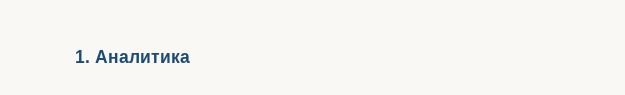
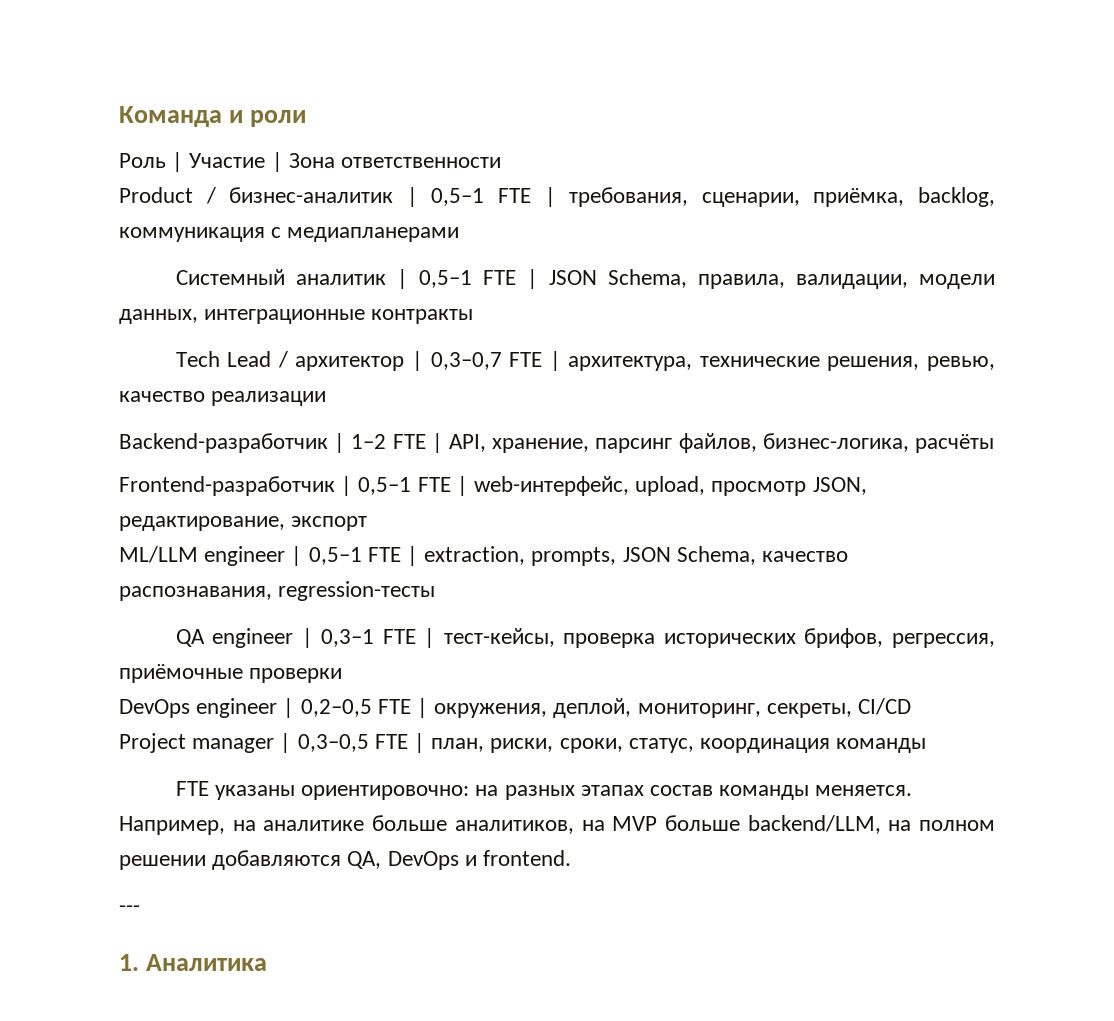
+ Команда и роли
+ Роль | Участие | Зона ответственности
+ Product / бизнес-аналитик | 0,5–1 FTE | требования, сценарии, приёмка, backlog, коммуникация с медиапланерами
+ Системный аналитик | 0,5–1 FTE | JSON Schema, правила, валидации, модели данных, интеграционные контракты
+ Tech Lead / архитектор | 0,3–0,7 FTE | архитектура, технические решения, ревью, качество реализации
+ Backend-разработчик | 1–2 FTE | API, хранение, парсинг файлов, бизнес-логика, расчёты
+ Frontend-разработчик | 0,5–1 FTE | web-интерфейс, upload, просмотр JSON, редактирование, экспорт
+ ML/LLM engineer | 0,5–1 FTE | extraction, prompts, JSON Schema, качество распознавания, regression-тесты
+ QA engineer | 0,3–1 FTE | тест-кейсы, проверка исторических брифов, регрессия, приёмочные проверки
+ DevOps engineer | 0,2–0,5 FTE | окружения, деплой, мониторинг, секреты, CI/CD
+ Project manager | 0,3–0,5 FTE | план, риски, сроки, статус, координация команды
+ FTE указаны ориентировочно: на разных этапах состав команды меняется. Например, на аналитике больше аналитиков, на MVP больше backend/LLM, на полном решении добавляются QA, DevOps и frontend.
+ ---

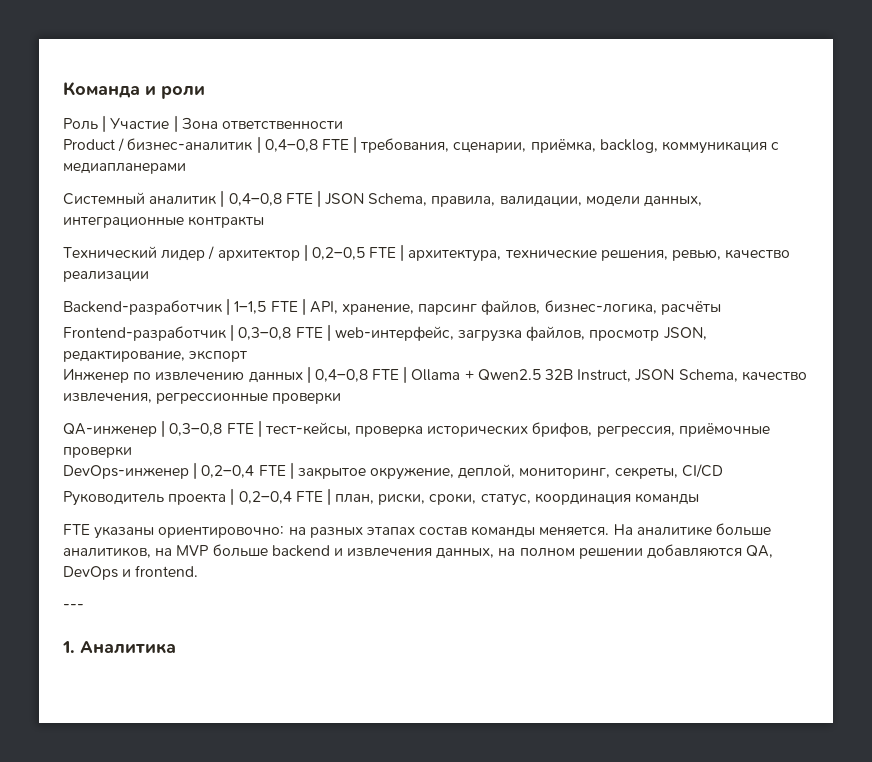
- Product / бизнес-аналитик | 0,5–1 FTE | требования, сценарии, приёмка, backlog, коммуникация с медиапланерами
+ Product / бизнес-аналитик | 0,4–0,8 FTE | требования, сценарии, приёмка, backlog, коммуникация с медиапланерами
- Системный аналитик | 0,5–1 FTE | JSON Schema, правила, валидации, модели данных, интеграционные контракты
+ Системный аналитик | 0,4–0,8 FTE | JSON Schema, правила, валидации, модели данных, интеграционные контракты
- Tech Lead / архитектор | 0,3–0,7 FTE | архитектура, технические решения, ревью, качество реализации
+ Технический лидер / архитектор | 0,2–0,5 FTE | архитектура, технические решения, ревью, качество реализации
- Backend-разработчик | 1–2 FTE | API, хранение, парсинг файлов, бизнес-логика, расчёты
+ Backend-разработчик | 1–1,5 FTE | API, хранение, парсинг файлов, бизнес-логика, расчёты
- Frontend-разработчик | 0,5–1 FTE | web-интерфейс, upload, просмотр JSON, редактирование, экспорт
+ Frontend-разработчик | 0,3–0,8 FTE | web-интерфейс, загрузка файлов, просмотр JSON, редактирование, экспорт
- ML/LLM engineer | 0,5–1 FTE | extraction, prompts, JSON Schema, качество распознавания, regression-тесты
- QA engineer | 0,3–1 FTE | тест-кейсы, проверка исторических брифов, регрессия, приёмочные проверки
+ Инженер по извлечению данных | 0,4–0,8 FTE | Ollama + Qwen2.5 32B Instruct, JSON Schema, качество извлечения, регрессионные проверки
+ QA-инженер | 0,3–0,8 FTE | тест-кейсы, проверка исторических брифов, регрессия, приёмочные проверки
- DevOps engineer | 0,2–0,5 FTE | окружения, деплой, мониторинг, секреты, CI/CD
+ DevOps-инженер | 0,2–0,4 FTE | закрытое окружение, деплой, мониторинг, секреты, CI/CD
- Project manager | 0,3–0,5 FTE | план, риски, сроки, статус, координация команды
+ Руководитель проекта | 0,2–0,4 FTE | план, риски, сроки, статус, координация команды
- Например, на аналитике больше аналитиков, на MVP больше backend/LLM, на полном решении добавляются QA, DevOps и frontend.
+ На аналитике больше аналитиков, на MVP больше backend и извлечения данных, на полном решении добавляются QA, DevOps и frontend.

